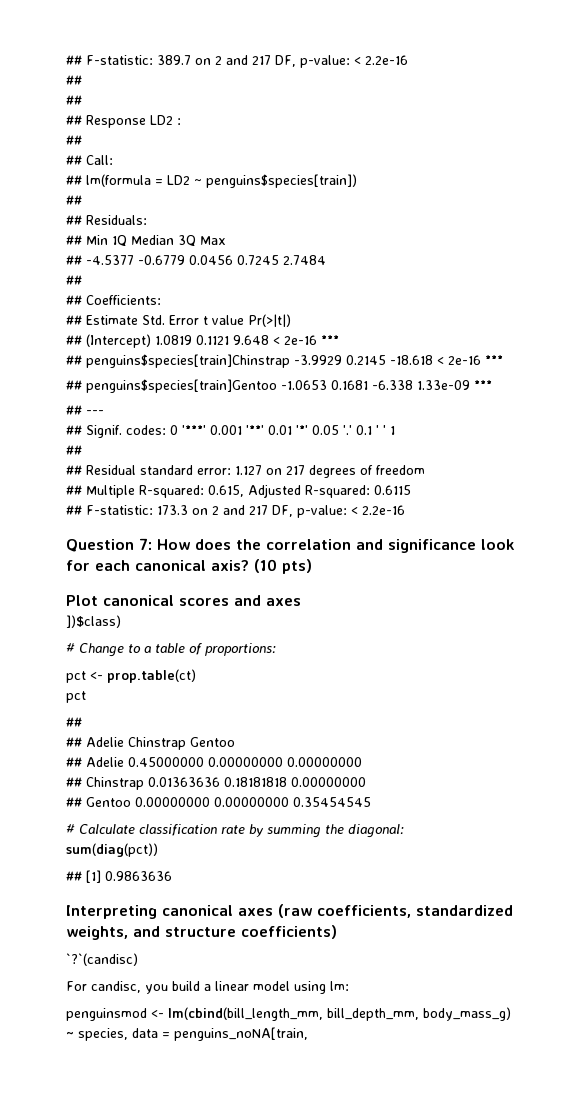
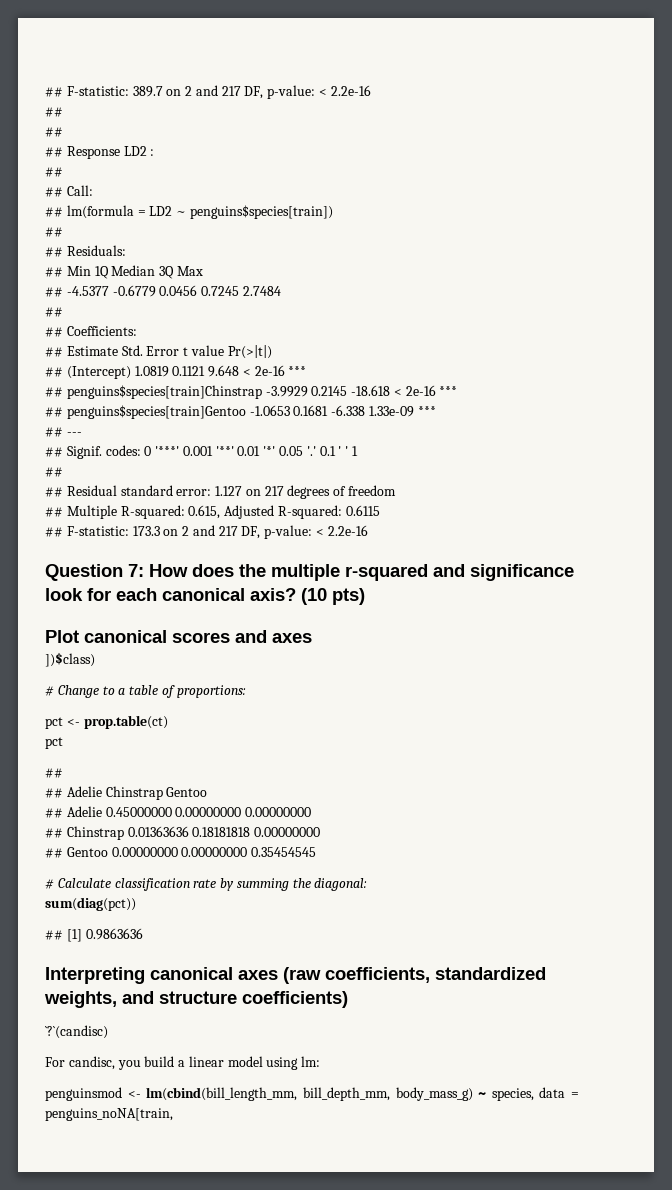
- Question 7: How does the correlation and significance look for each canonical axis?
+ Question 7: How does the multiple r-squared and significance look for each canonical axis?

